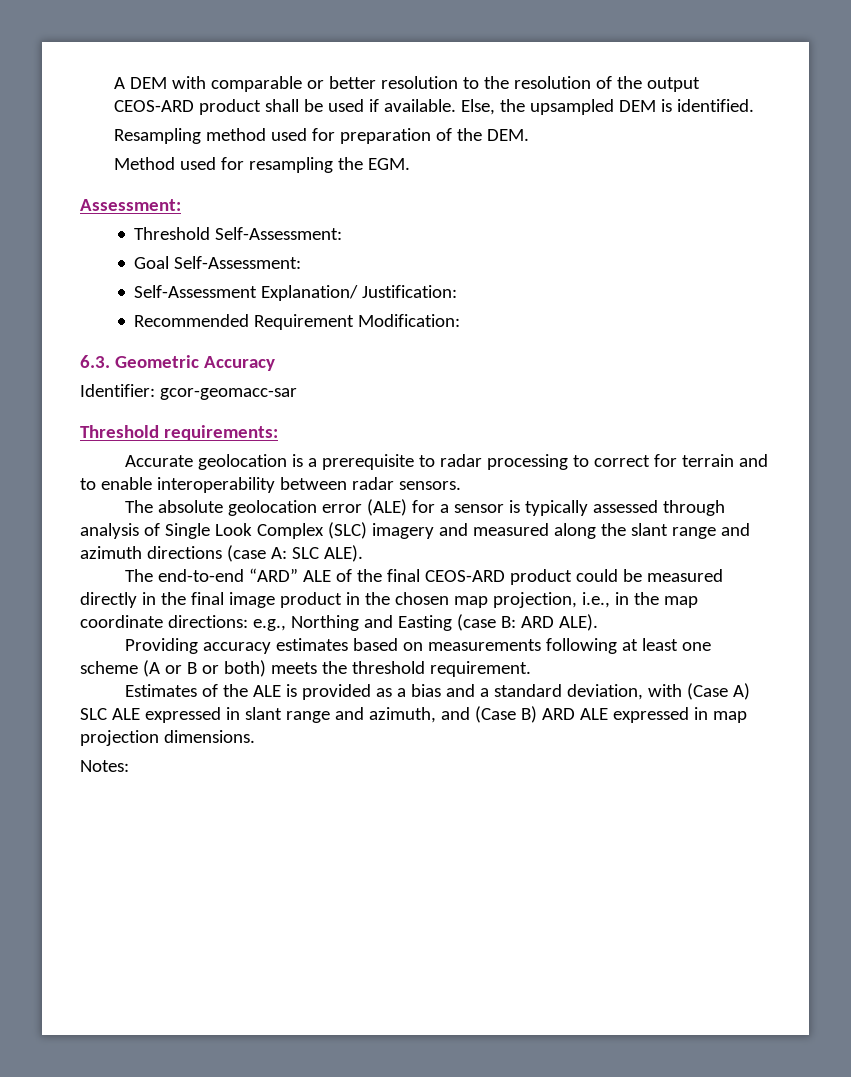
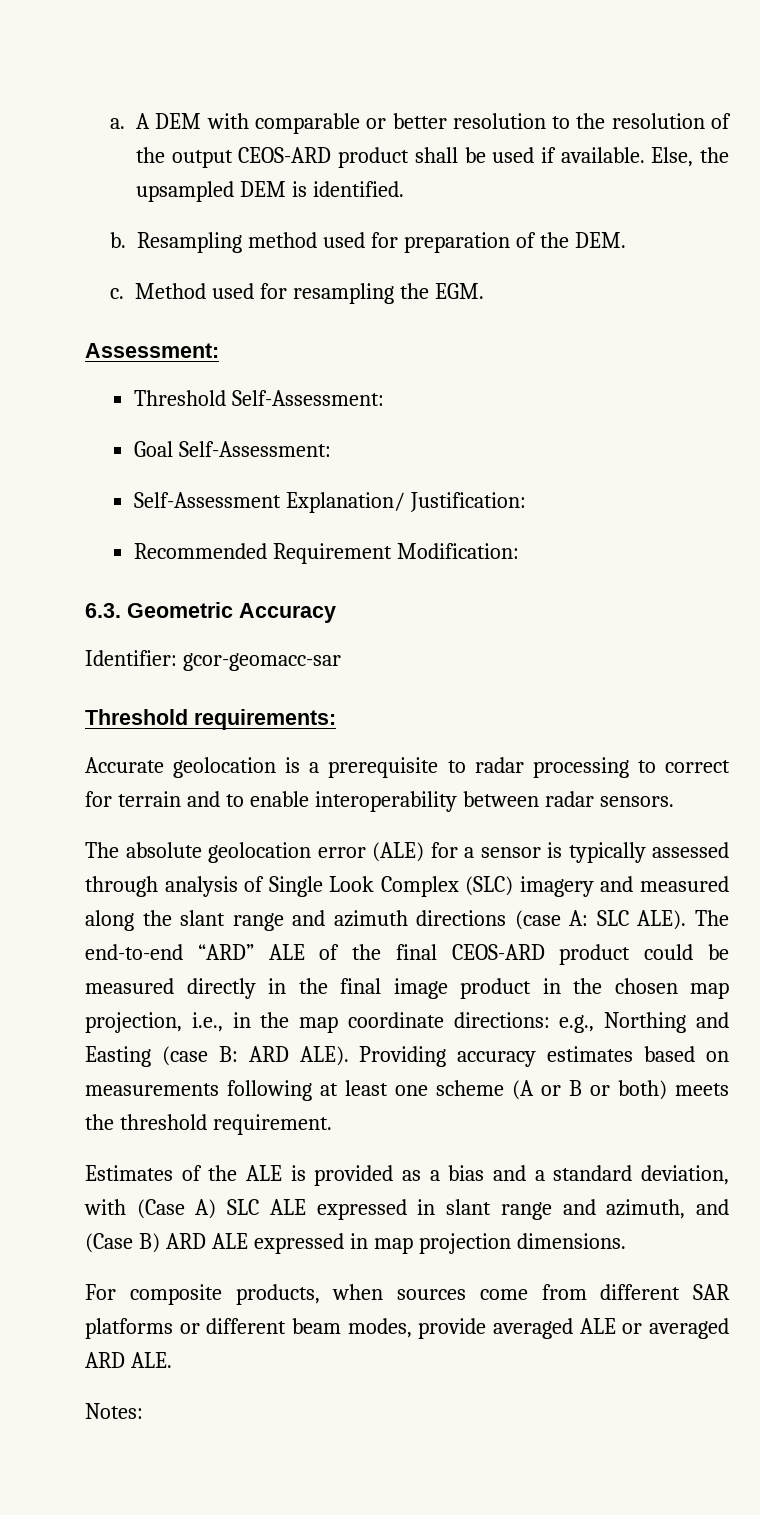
+ a.
+ b.
+ c.
- SLC ALE).
- The end-to-end “ARD” ALE of the final CEOS-ARD product could be measured directly in the final image product in the chosen map projection, i.e., in the map coordinate directions:
+ SLC ALE). The end-to-end “ARD” ALE of the final CEOS-ARD product could be measured directly in the final image product in the chosen map projection, i.e., in the map coordinate directions:
- ARD ALE).
- Providing accuracy estimates based on measurements following at least one scheme (A or B or both) meets the threshold requirement.
+ ARD ALE). Providing accuracy estimates based on measurements following at least one scheme (A or B or both) meets the threshold requirement.
+ For composite products, when sources come from different SAR platforms or different beam modes, provide averaged ALE or averaged ARD ALE.

